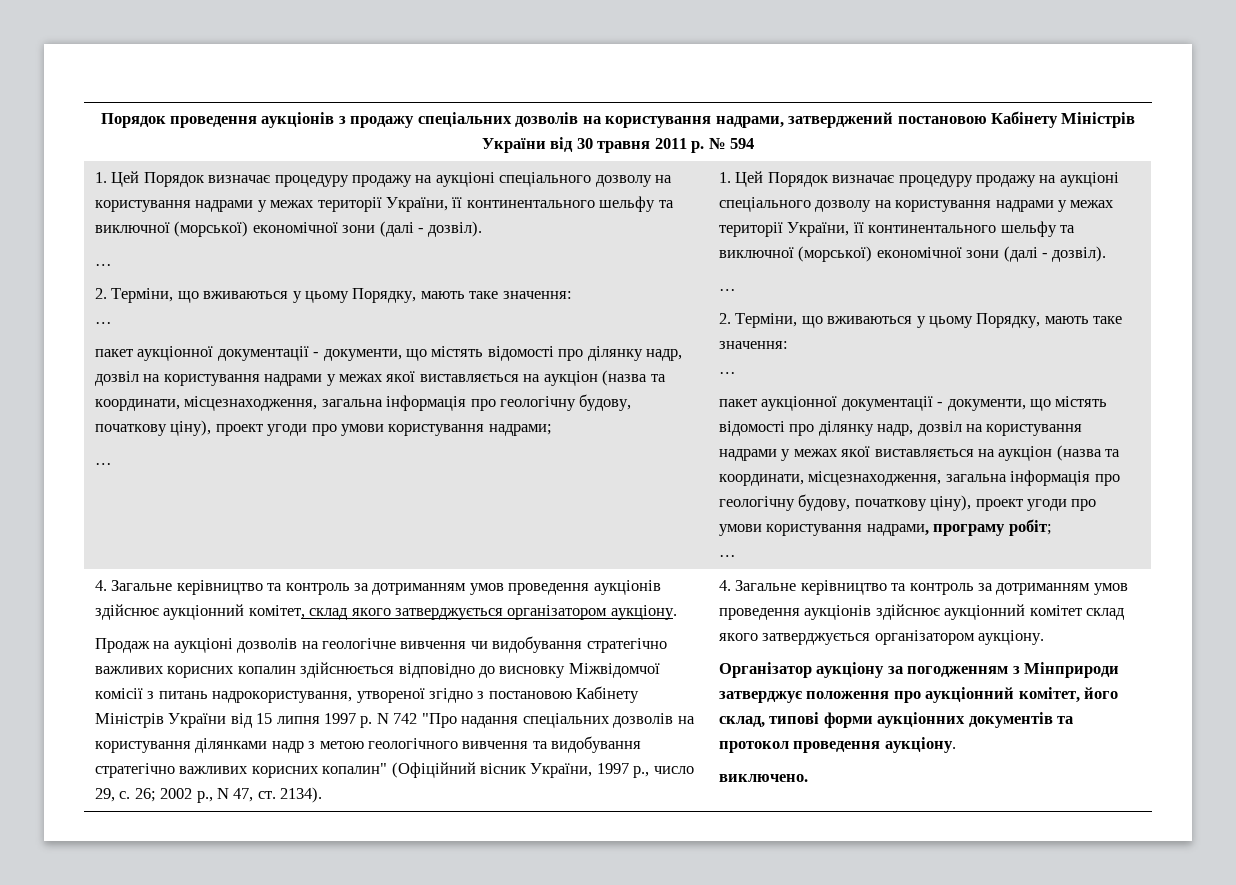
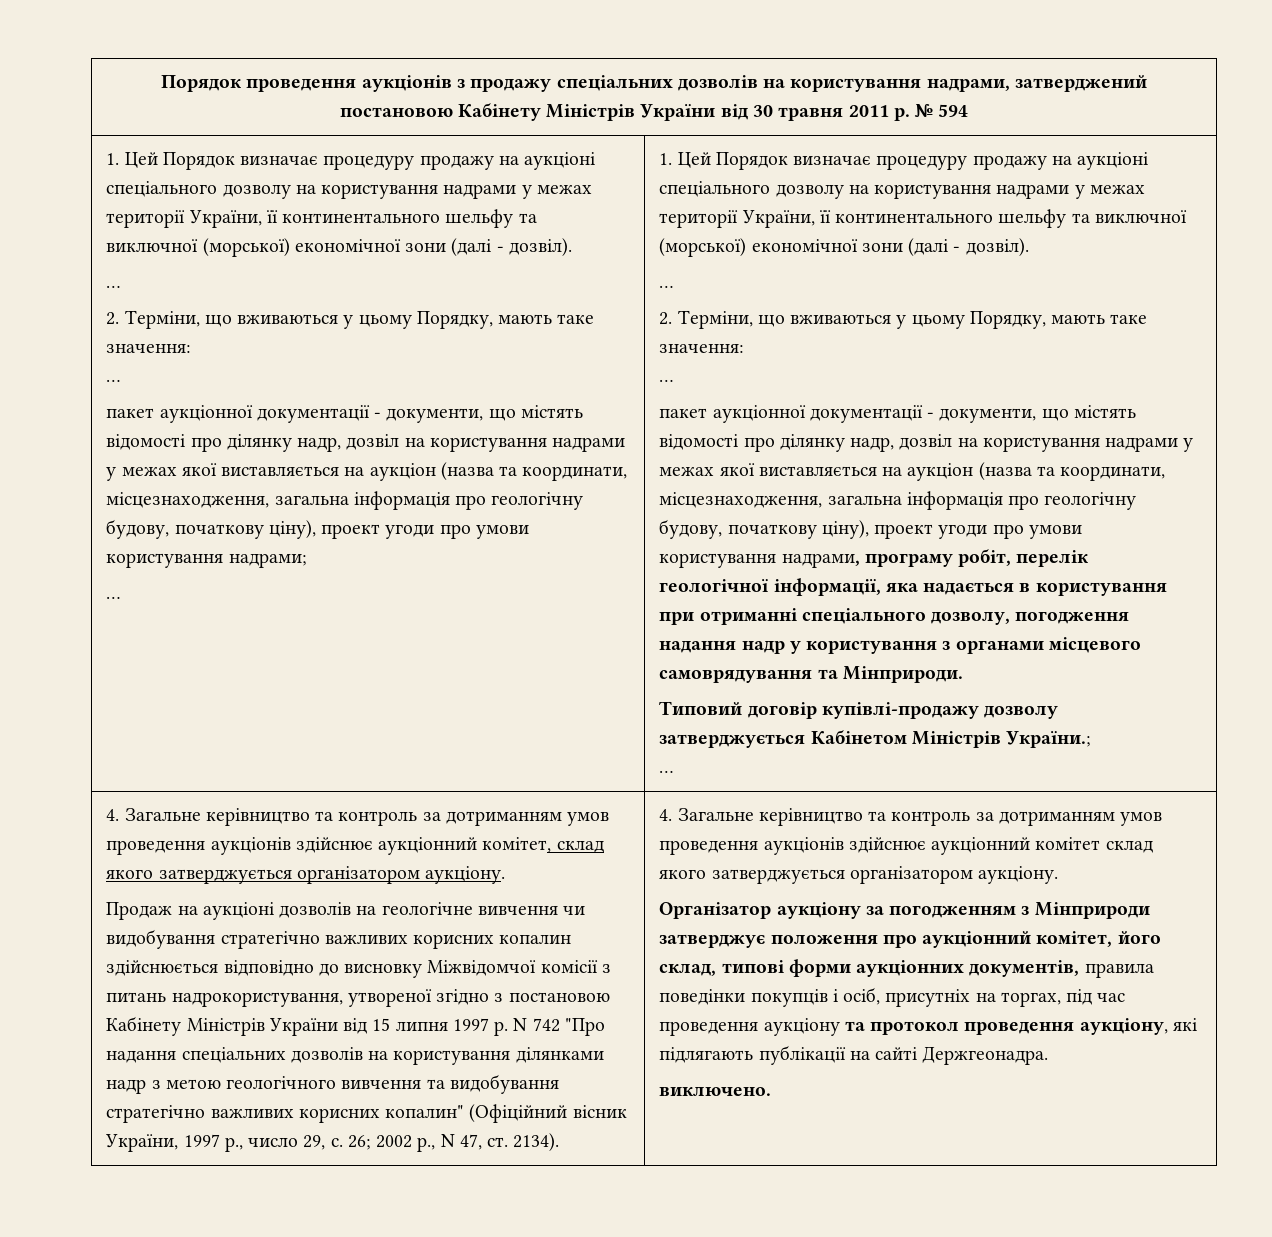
- пакет аукціонної документації - документи, що містять відомості про ділянку надр, дозвіл на користування надрами у межах якої виставляється на аукціон (назва та координати, місцезнаходження, загальна інформація про геологічну будову, початкову ціну), проект угоди про умови користування надрами, програму робіт;
+ пакет аукціонної документації - документи, що містять відомості про ділянку надр, дозвіл на користування надрами у межах якої виставляється на аукціон (назва та координати, місцезнаходження, загальна інформація про геологічну будову, початкову ціну), проект угоди про умови користування надрами, програму робіт, перелік геологічної інформації, яка надається в користування при отриманні спеціального дозволу, погодження надання надр у користування з органами місцевого самоврядування та Мінприроди.
+ Типовий договір купівлі-продажу дозволу затверджується Кабінетом Міністрів України.;
- Організатор аукціону за погодженням з Мінприроди затверджує положення про аукціонний комітет, його склад, типові форми аукціонних документів та протокол проведення аукціону.
+ Організатор аукціону за погодженням з Мінприроди затверджує положення про аукціонний комітет, його склад, типові форми аукціонних документів, правила поведінки покупців і осіб, присутніх на торгах, під час проведення аукціону та протокол проведення аукціону, які підлягають публікації на сайті Держгеонадра.

